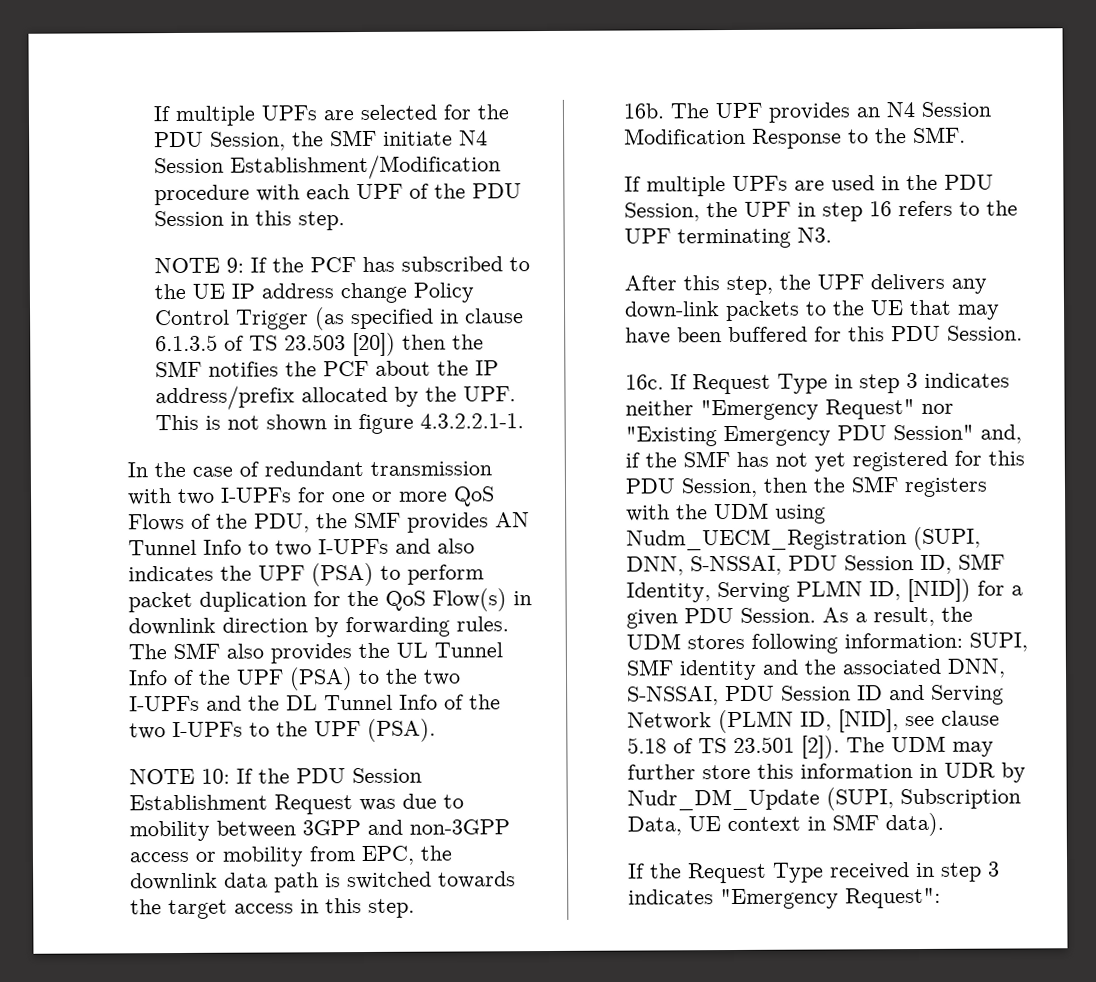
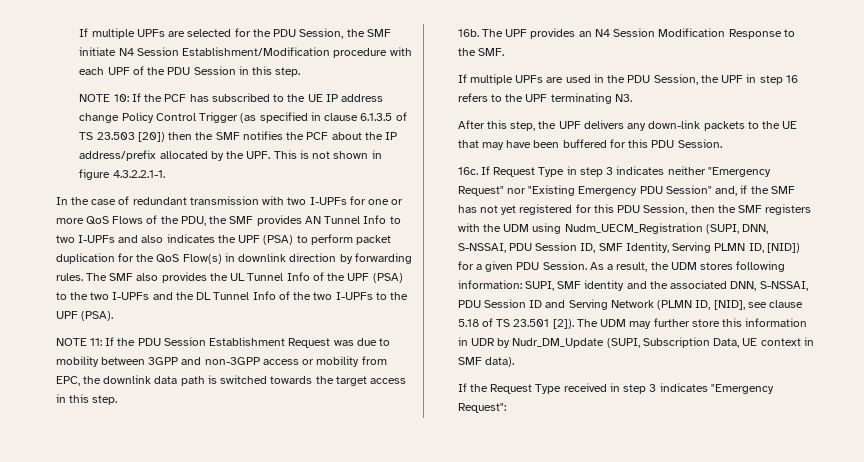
- NOTE 9: If the PCF has subscribed to the UE IP address change Policy Control Trigger (as specified in clause 6.1.3.5 of TS 23.503 [20]) then the SMF notifies the PCF about the IP address/prefix allocated by the UPF. This is not shown in figure 4.3.2.2.1-1.
+ NOTE 10: If the PCF has subscribed to the UE IP address change Policy Control Trigger (as specified in clause 6.1.3.5 of TS 23.503 [20]) then the SMF notifies the PCF about the IP address/prefix allocated by the UPF. This is not shown in figure 4.3.2.2.1-1.
- NOTE 10: If the PDU Session Establishment Request was due to mobility between 3GPP and non-3GPP access or mobility from EPC, the downlink data path is switched towards the target access in this step.
+ NOTE 11: If the PDU Session Establishment Request was due to mobility between 3GPP and non-3GPP access or mobility from EPC, the downlink data path is switched towards the target access in this step.

